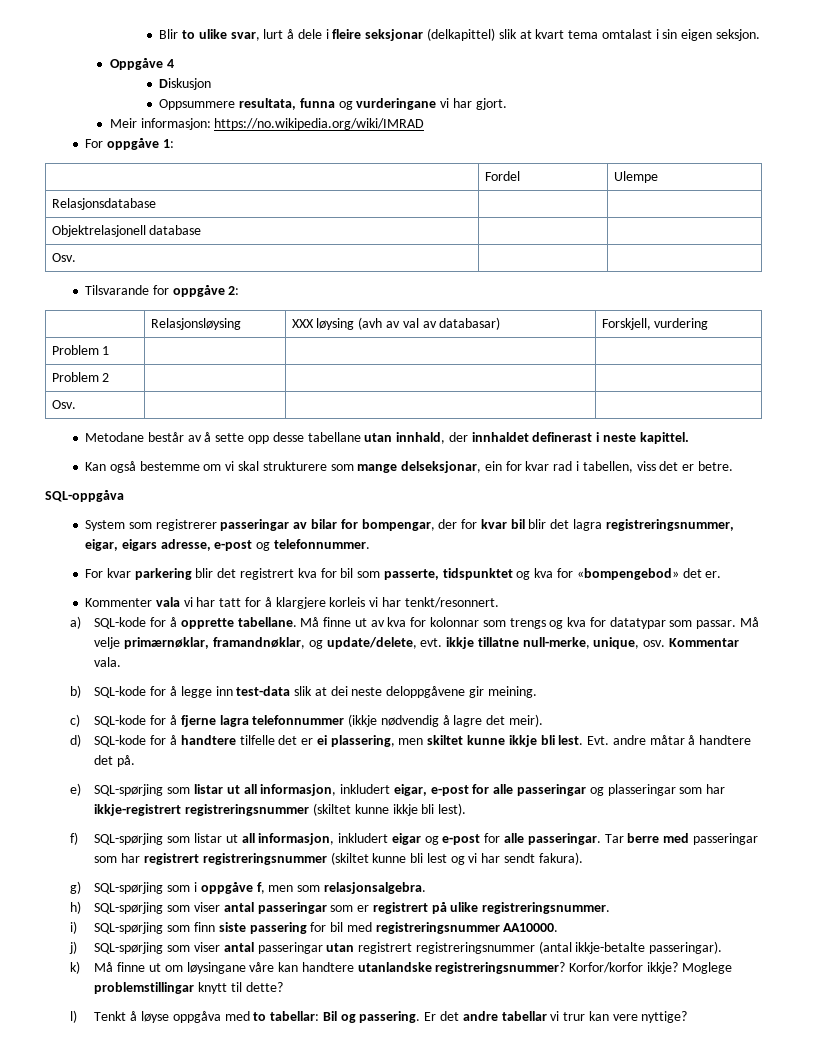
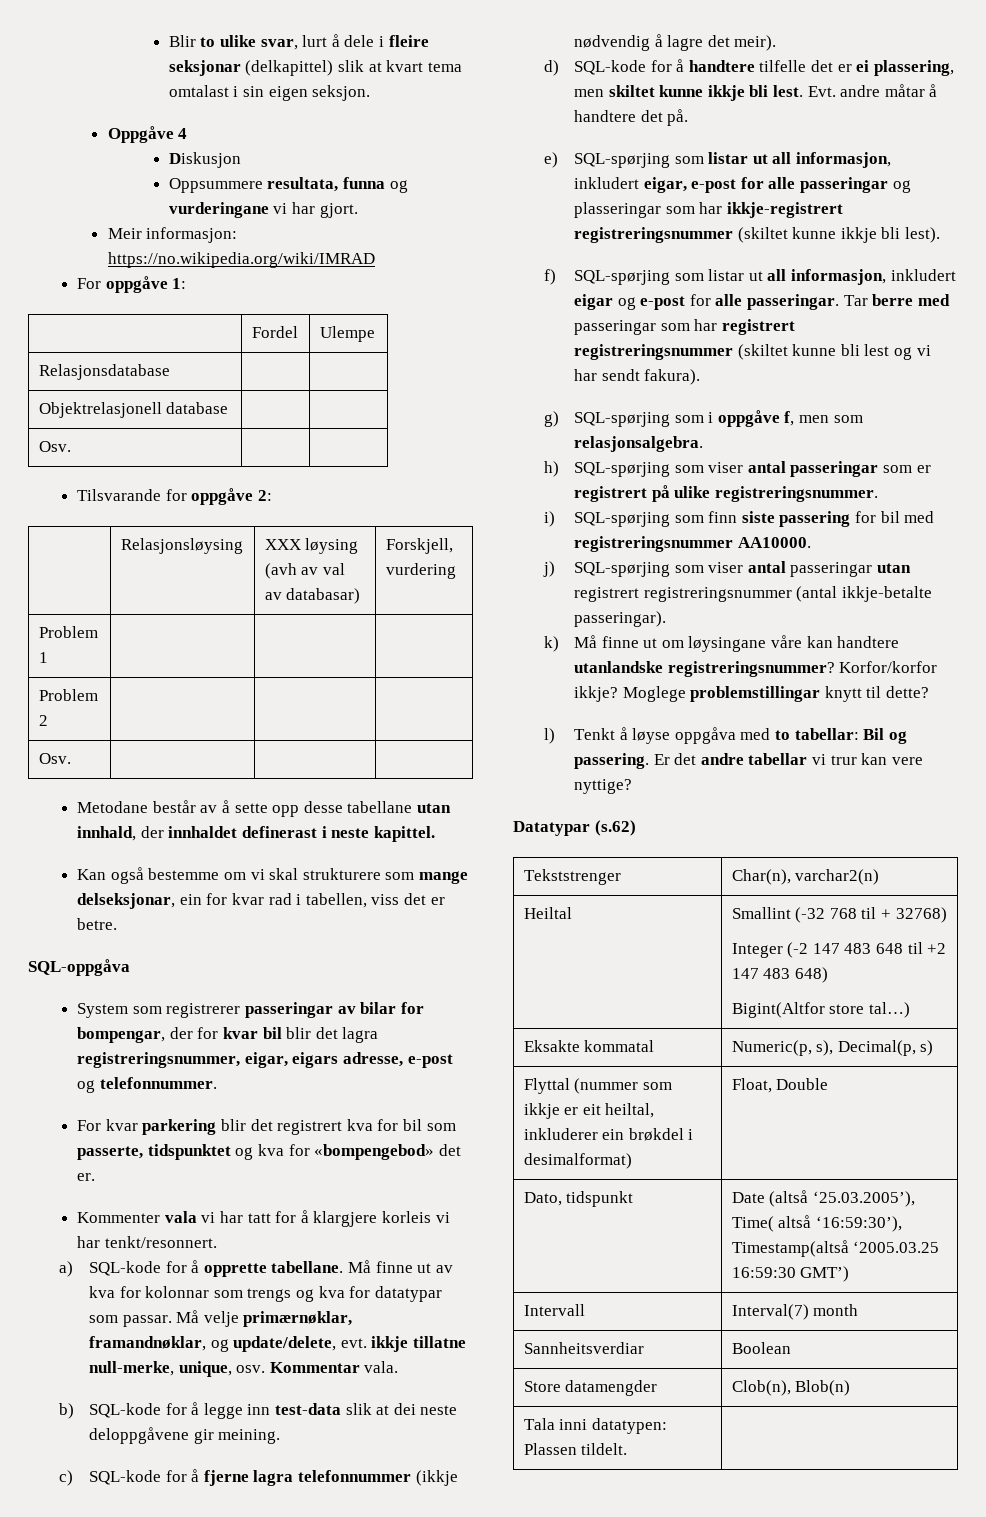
+ Datatypar (s.62)
+ Tekststrenger | Char(n), varchar2(n)
+ Heiltal | Smallint (-32 768 til + 32768)
+ Integer (-2 147 483 648 til +2 147 483 648)
+ Bigint(Altfor store tal…)
+ Eksakte kommatal | Numeric(p, s), Decimal(p, s)
+ Flyttal (nummer som ikkje er eit heiltal, inkluderer ein brøkdel i desimalformat) | Float, Double
+ Dato, tidspunkt | Date (altså ‘25.03.2005’), Time( altså ‘16:59:30’), Timestamp(altså ‘2005.03.25 16:59:30 GMT’)
+ Intervall | Interval(7) month
+ Sannheitsverdiar | Boolean
+ Store datamengder | Clob(n), Blob(n)
+ Tala inni datatypen: Plassen tildelt. |

